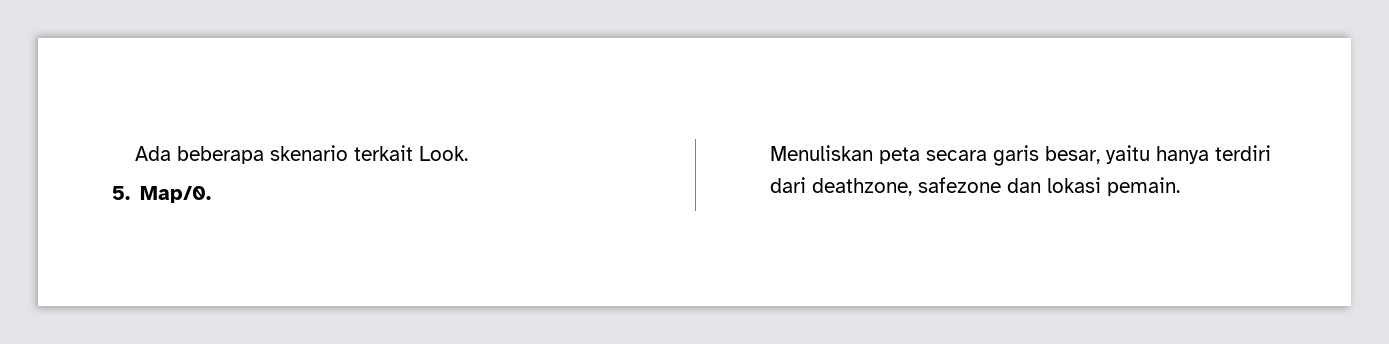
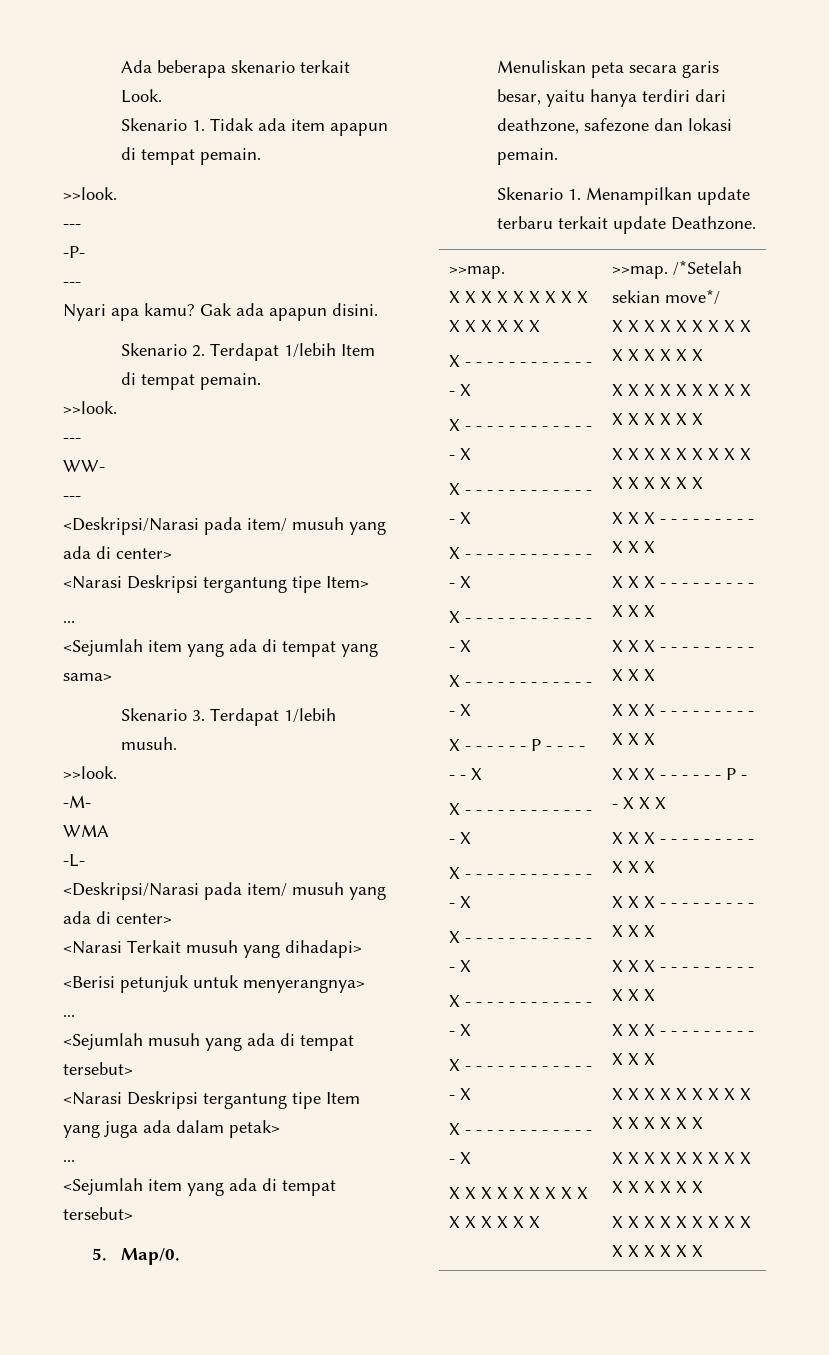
+ Skenario 1. Tidak ada item apapun di tempat pemain.
+ >>look.
+ ---
+ -P-
+ ---
+ Nyari apa kamu? Gak ada apapun disini.
+ Skenario 2. Terdapat 1/lebih Item di tempat pemain.
+ >>look.
+ ---
+ WW-
+ ---
+ <Deskripsi/Narasi pada item/ musuh yang ada di center>
+ <Narasi Deskripsi tergantung tipe Item>
+ ...
+ <Sejumlah item yang ada di tempat yang sama>
+ Skenario 3. Terdapat 1/lebih musuh.
+ >>look.
+ -M-
+ WMA
+ -L-
+ <Deskripsi/Narasi pada item/ musuh yang ada di center>
+ <Narasi Terkait musuh yang dihadapi>
+ <Berisi petunjuk untuk menyerangnya>
+ ...
+ <Sejumlah musuh yang ada di tempat tersebut>
+ <Narasi Deskripsi tergantung tipe Item yang juga ada dalam petak>
+ ...
+ <Sejumlah item yang ada di tempat tersebut>
+ Skenario 1. Menampilkan update terbaru terkait update Deathzone.
+ >>map.
+ X X X X X X X X X X X X X X X
+ X - - - - - - - - - - - - - X
+ X - - - - - - - - - - - - - X
+ X - - - - - - - - - - - - - X
+ X - - - - - - - - - - - - - X
+ X - - - - - - - - - - - - - X
+ X - - - - - - - - - - - - - X
+ X - - - - - - P - - - - - - X
+ X - - - - - - - - - - - - - X
+ X - - - - - - - - - - - - - X
+ X - - - - - - - - - - - - - X
+ X - - - - - - - - - - - - - X
+ X - - - - - - - - - - - - - X
+ X - - - - - - - - - - - - - X
+ X X X X X X X X X X X X X X X | >>map. /*Setelah sekian move*/
+ X X X X X X X X X X X X X X X
+ X X X X X X X X X X X X X X X
+ X X X X X X X X X X X X X X X
+ X X X - - - - - - - - - X X X
+ X X X - - - - - - - - - X X X
+ X X X - - - - - - - - - X X X
+ X X X - - - - - - - - - X X X
+ X X X - - - - - - P - - X X X
+ X X X - - - - - - - - - X X X
+ X X X - - - - - - - - - X X X
+ X X X - - - - - - - - - X X X
+ X X X - - - - - - - - - X X X
+ X X X X X X X X X X X X X X X
+ X X X X X X X X X X X X X X X
+ X X X X X X X X X X X X X X X

